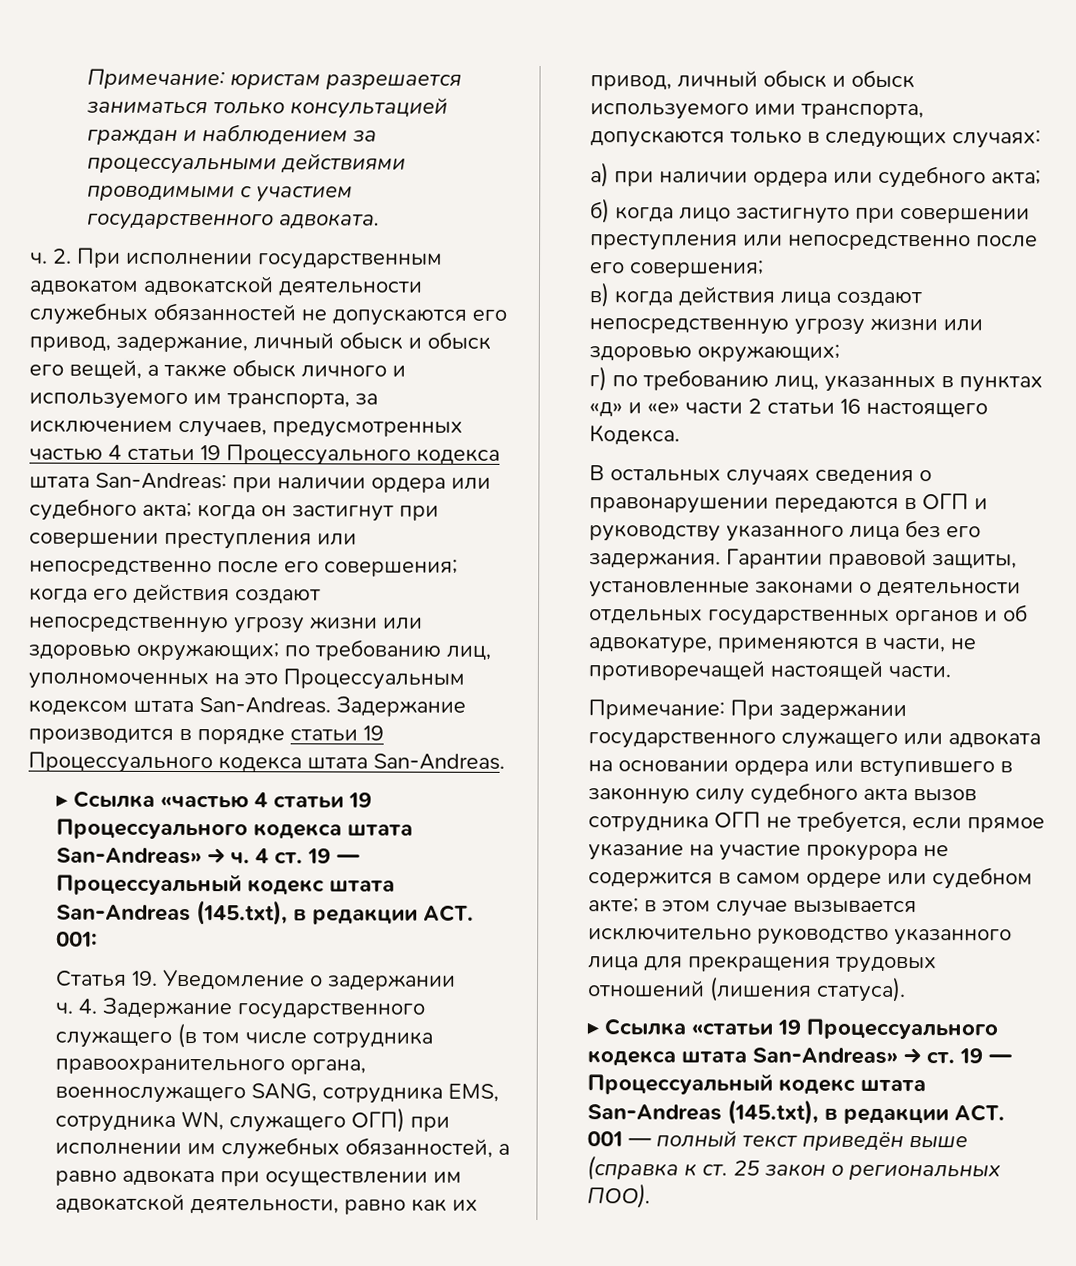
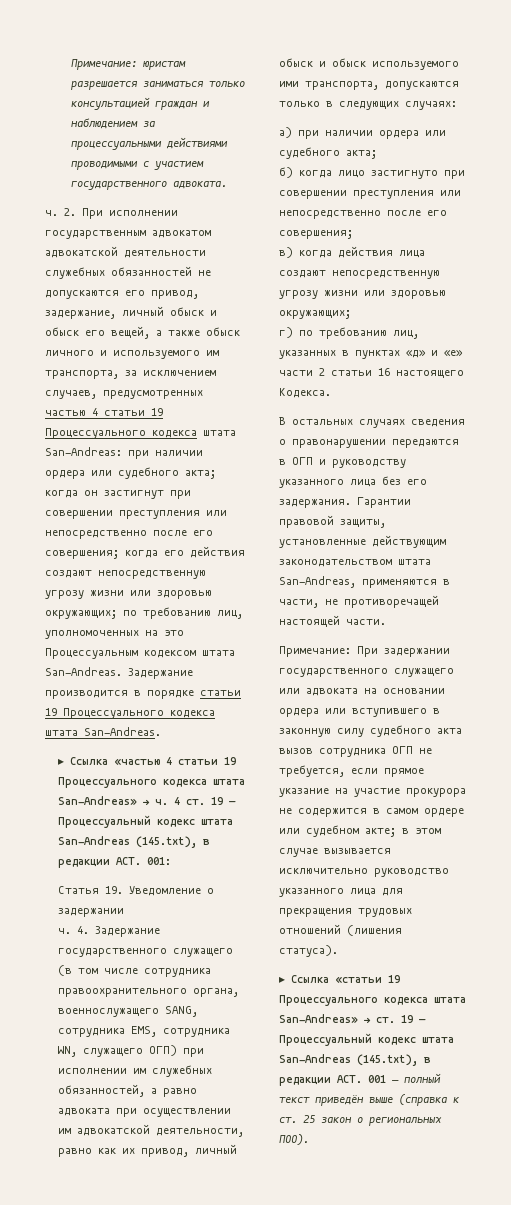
- Гарантии правовой защиты, установленные законами о деятельности отдельных государственных органов и об адвокатуре, применяются в части, не противоречащей настоящей части.
+ Гарантии правовой защиты, установленные действующим законодательством штата San-Andreas, применяются в части, не противоречащей настоящей части.

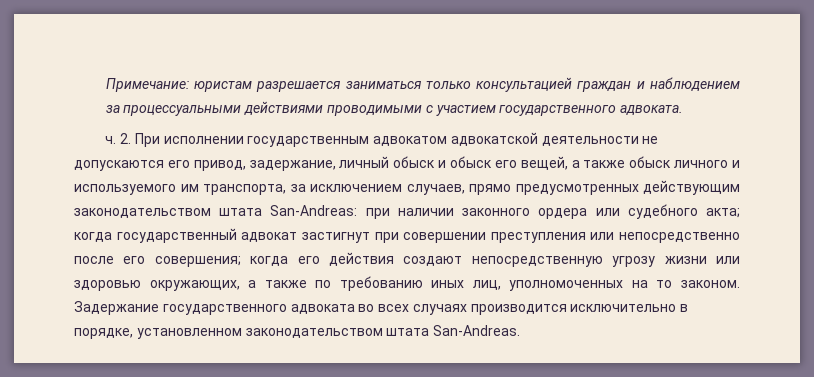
- ч. 2. При исполнении государственным адвокатом адвокатской деятельности служебных обязанностей не допускаются его привод, задержание, личный обыск и обыск его вещей, а также обыск личного и используемого им транспорта, за исключением случаев, предусмотренных частью 4 статьи 19 Процессуального кодекса штата San-Andreas: при наличии ордера или судебного акта; когда он застигнут при совершении преступления или непосредственно после его совершения; когда его действия создают непосредственную угрозу жизни или здоровью окружающих; по требованию лиц, уполномоченных на это Процессуальным кодексом штата San-Andreas. Задержание производится в порядке статьи 19 Процессуального кодекса штата San-Andreas.
- ▸ Ссылка «частью 4 статьи 19 Процессуального кодекса штата San-Andreas» → ч. 4 ст. 19 — Процессуальный кодекс штата San-Andreas (145.txt), в редакции ACT. 001:
- Статья 19. Уведомление о задержании
- ч. 4. Задержание государственного служащего (в том числе сотрудника правоохранительного органа, военнослужащего SANG, сотрудника EMS, сотрудника WN, служащего ОГП) при исполнении им служебных обязанностей, а равно адвоката при осуществлении им адвокатской деятельности, равно как их привод, личный обыск и обыск используемого ими транспорта, допускаются только в следующих случаях:
- а) при наличии ордера или судебного акта;
- б) когда лицо застигнуто при совершении преступления или непосредственно после его совершения;
- в) когда действия лица создают непосредственную угрозу жизни или здоровью окружающих;
- г) по требованию лиц, указанных в пунктах «д» и «е» части 2 статьи 16 настоящего Кодекса.
- В остальных случаях сведения о правонарушении передаются в ОГП и руководству указанного лица без его задержания. Гарантии правовой защиты, установленные действующим законодательством штата San-Andreas, применяются в части, не противоречащей настоящей части.
- Примечание: При задержании государственного служащего или адвоката на основании ордера или вступившего в законную силу судебного акта вызов сотрудника ОГП не требуется, если прямое указание на участие прокурора не содержится в самом ордере или судебном акте; в этом случае вызывается исключительно руководство указанного лица для прекращения трудовых отношений (лишения статуса).
- ▸ Ссылка «статьи 19 Процессуального кодекса штата San-Andreas» → ст. 19 — Процессуальный кодекс штата San-Andreas (145.txt), в редакции ACT. 001 — полный текст приведён выше (справка к ст. 25 закон о региональных ПОО).
+ ч. 2. При исполнении государственным адвокатом адвокатской деятельности не допускаются его привод, задержание, личный обыск и обыск его вещей, а также обыск личного и используемого им транспорта, за исключением случаев, прямо предусмотренных действующим законодательством штата San-Andreas: при наличии законного ордера или судебного акта; когда государственный адвокат застигнут при совершении преступления или непосредственно после его совершения; когда его действия создают непосредственную угрозу жизни или здоровью окружающих, а также по требованию иных лиц, уполномоченных на то законом. Задержание государственного адвоката во всех случаях производится исключительно в порядке, установленном законодательством штата San-Andreas.

